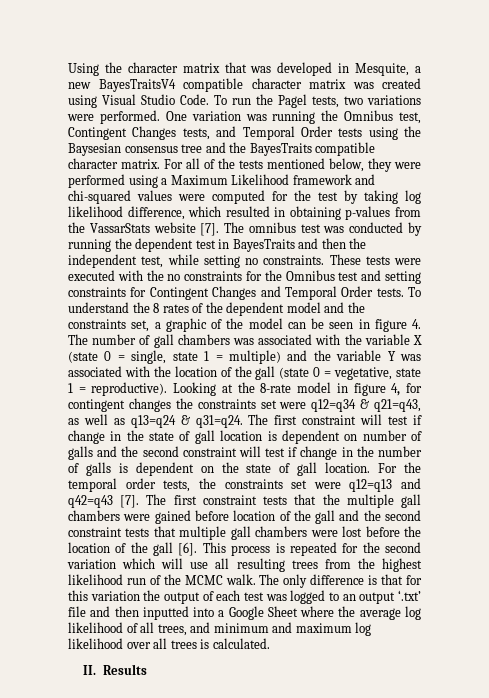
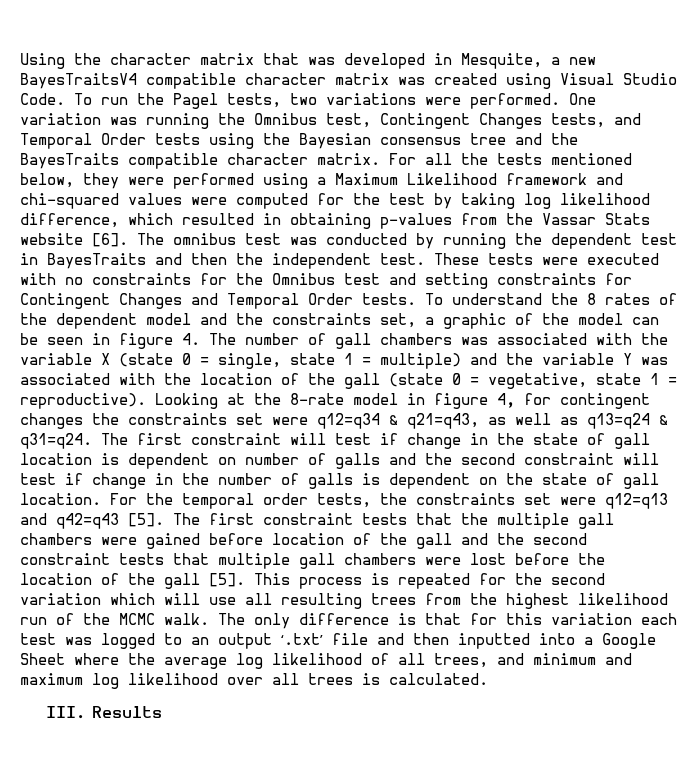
- One variation was running the Omnibus test, Contingent Changes tests, and Temporal Order tests using the Baysesian consensus tree and the BayesTraits compatible character matrix.
+ One variation was running the Omnibus test, Contingent Changes tests, and Temporal Order tests using the Bayesian consensus tree and the BayesTraits compatible character matrix.
- For all of the tests mentioned below, they were performed using a Maximum Likelihood framework and chi-squared values were computed for the test by taking log likelihood difference, which resulted in obtaining p-values from the VassarStats website [7].
+ For all the tests mentioned below, they were performed using a Maximum Likelihood framework and chi-squared values were computed for the test by taking log likelihood difference, which resulted in obtaining p-values from the Vassar Stats website [6].
- The omnibus test was conducted by running the dependent test in BayesTraits and then the independent test, while setting no constraints.
+ The omnibus test was conducted by running the dependent test in BayesTraits and then the independent test.
- These tests were executed with the no constraints for the Omnibus test and setting constraints for Contingent Changes and Temporal Order tests.
+ These tests were executed with no constraints for the Omnibus test and setting constraints for Contingent Changes and Temporal Order tests.
- For the temporal order tests, the constraints set were q12=q13 and q42=q43 [7].
+ For the temporal order tests, the constraints set were q12=q13 and q42=q43 [5].
- The first constraint tests that the multiple gall chambers were gained before location of the gall and the second constraint tests that multiple gall chambers were lost before the location of the gall [6].
+ The first constraint tests that the multiple gall chambers were gained before location of the gall and the second constraint tests that multiple gall chambers were lost before the location of the gall [5].
- The only difference is that for this variation the output of each test was logged to an output ‘.txt’ file and then inputted into a Google Sheet where the average log likelihood of all trees, and minimum and maximum log likelihood over all trees is calculated.
+ The only difference is that for this variation each test was logged to an output ‘.txt’ file and then inputted into a Google Sheet where the average log likelihood of all trees, and minimum and maximum log likelihood over all trees is calculated.
- II. Results
+ III. Results

